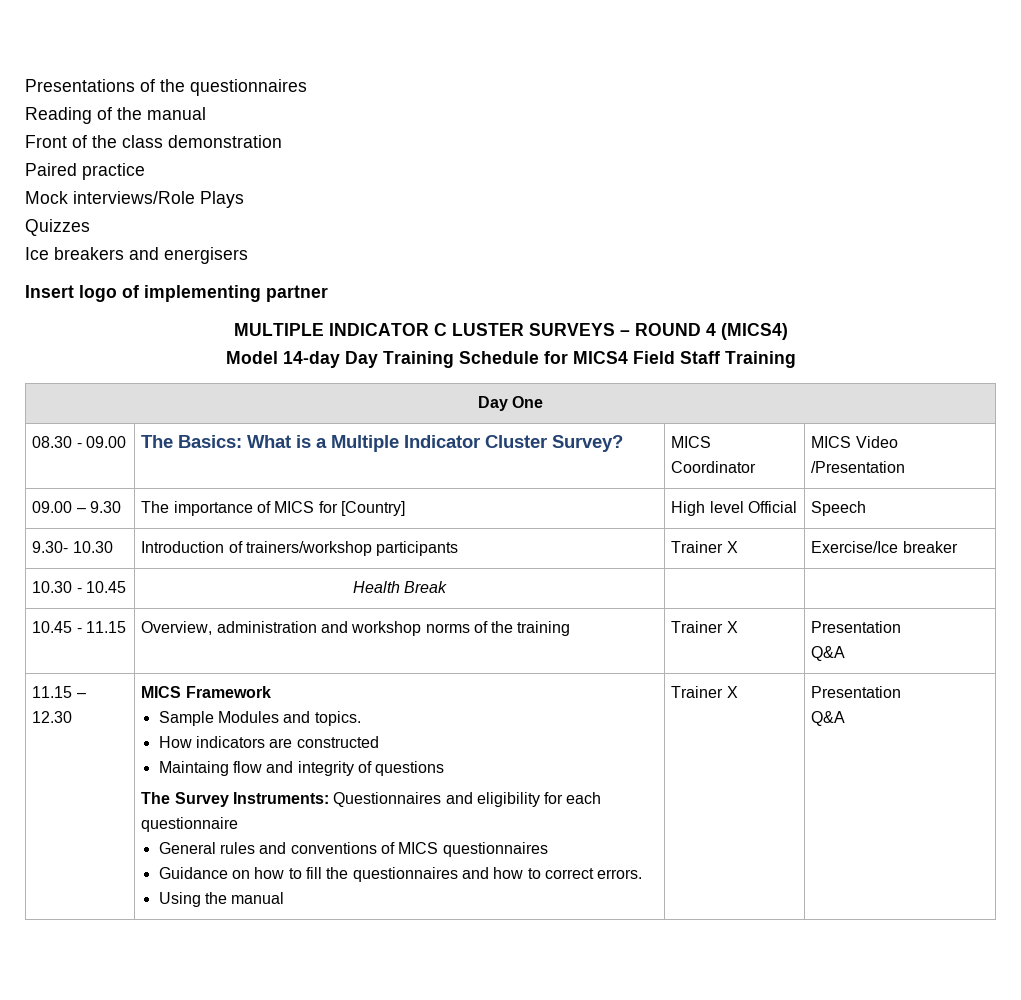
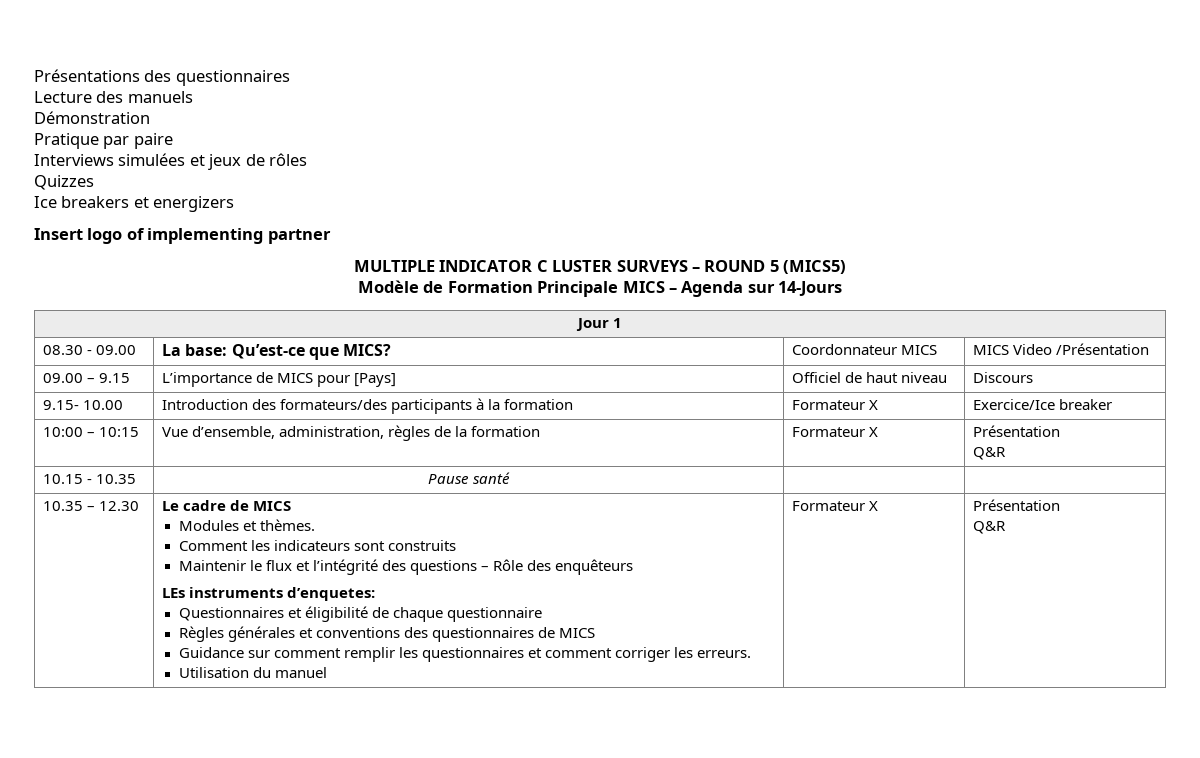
- Presentations of the questionnaires
- Reading of the manual
- Front of the class demonstration
- Paired practice
- Mock interviews/Role Plays
+ Présentations des questionnaires
+ Lecture des manuels
+ Démonstration
+ Pratique par paire
+ Interviews simulées et jeux de rôles
- Ice breakers and energisers
+ Ice breakers et energizers
- MULTIPLE INDICATOR C LUSTER SURVEYS – ROUND 4 (MICS4)
- Model 14-day Day Training Schedule for MICS4 Field Staff Training
- Day One
- 08.30 - 09.00 | The Basics: What is a Multiple Indicator Cluster Survey? | MICS Coordinator | MICS Video /Presentation
+ MULTIPLE INDICATOR C LUSTER SURVEYS – ROUND 5 (MICS5)
+ Modèle de Formation Principale MICS – Agenda sur 14-Jours
+ Jour 1
+ 08.30 - 09.00 | La base: Qu’est-ce que MICS? | Coordonnateur MICS | MICS Video /Présentation
- 09.00 – 9.30 | The importance of MICS for [Country] | High level Official | Speech
- 9.30- 10.30 | Introduction of trainers/workshop participants | Trainer X | Exercise/Ice breaker
+ 09.00 – 9.15 | L’importance de MICS pour [Pays] | Officiel de haut niveau | Discours
+ 9.15- 10.00 | Introduction des formateurs/des participants à la formation | Formateur X | Exercice/Ice breaker
- 10.30 - 10.45 | Health Break | |
- 10.45 - 11.15 | Overview, administration and workshop norms of the training | Trainer X | Presentation
- Q&A
- 11.15 – 12.30 | MICS Framework
- Sample Modules and topics.
- How indicators are constructed
- Maintaing flow and integrity of questions
- The Survey Instruments: Questionnaires and eligibility for each questionnaire
- General rules and conventions of MICS questionnaires
+ 10:00 – 10:15 | Vue d’ensemble, administration, règles de la formation | Formateur X | Présentation
+ Q&R
+ 10.15 - 10.35 | Pause santé | |
+ 10.35 – 12.30 | Le cadre de MICS
+ Modules et thèmes.
+ Comment les indicateurs sont construits
+ Maintenir le flux et l’intégrité des questions – Rôle des enquêteurs
+ LEs instruments d’enquetes:
+ Questionnaires et éligibilité de chaque questionnaire
+ Règles générales et conventions des questionnaires de MICS
- Guidance on how to fill the questionnaires and how to correct errors.
- Using the manual | Trainer X | Presentation
- Q&A
+ Guidance sur comment remplir les questionnaires et comment corriger les erreurs.
+ Utilisation du manuel | Formateur X | Présentation
+ Q&R

